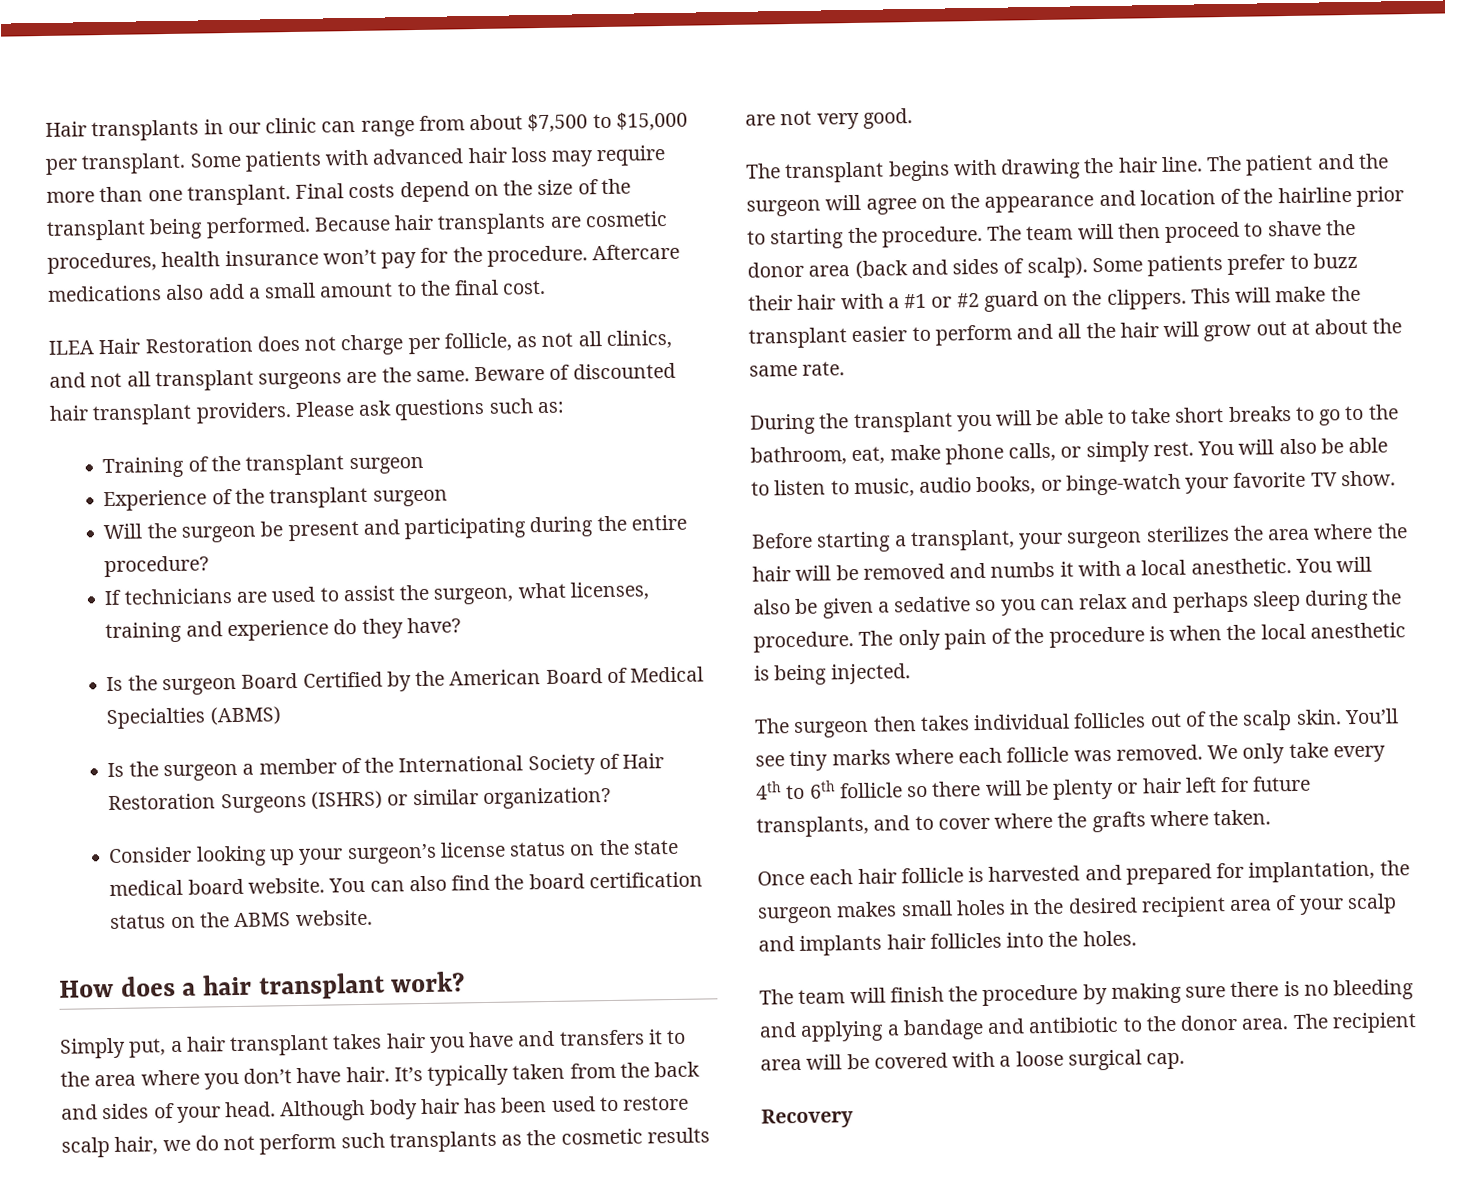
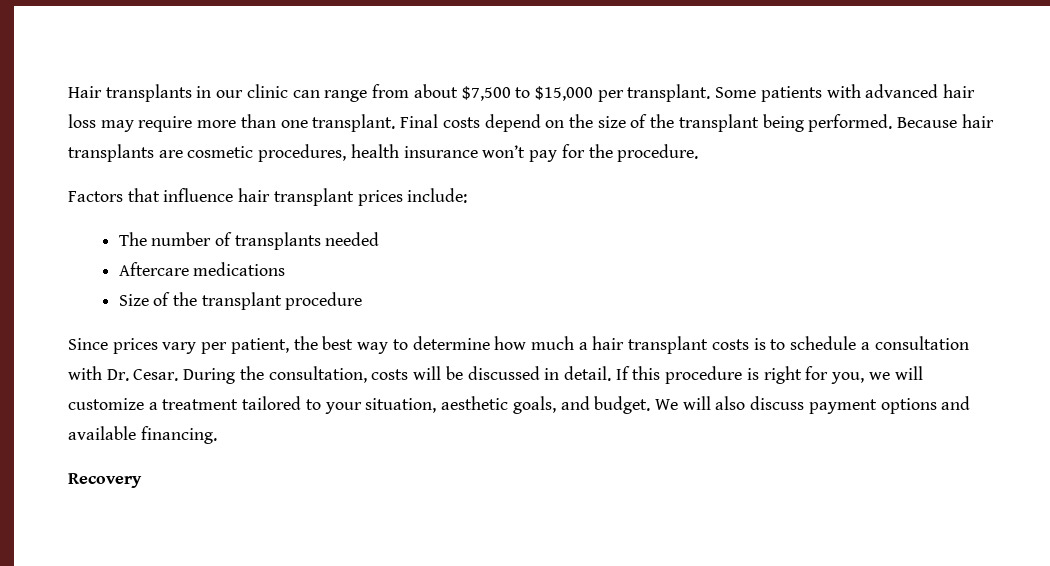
- Because hair transplants are cosmetic procedures, health insurance won’t pay for the procedure. Aftercare medications also add a small amount to the final cost.
- ILEA Hair Restoration does not charge per follicle, as not all clinics, and not all transplant surgeons are the same. Beware of discounted hair transplant providers. Please ask questions such as:
- Training of the transplant surgeon
- Experience of the transplant surgeon
- Will the surgeon be present and participating during the entire procedure?
- If technicians are used to assist the surgeon, what licenses, training and experience do they have?
- Is the surgeon Board Certified by the American Board of Medical Specialties (ABMS)
- Is the surgeon a member of the International Society of Hair Restoration Surgeons (ISHRS) or similar organization?
- Consider looking up your surgeon’s license status on the state medical board website. You can also find the board certification status on the ABMS website.
- How does a hair transplant work?
- Simply put, a hair transplant takes hair you have and transfers it to the area where you don’t have hair. It’s typically taken from the back and sides of your head. Although body hair has been used to restore scalp hair, we do not perform such transplants as the cosmetic results are not very good.
- The transplant begins with drawing the hair line. The patient and the surgeon will agree on the appearance and location of the hairline prior to starting the procedure. The team will then proceed to shave the donor area (back and sides of scalp). Some patients prefer to buzz their hair with a #1 or #2 guard on the clippers. This will make the transplant easier to perform and all the hair will grow out at about the same rate.
- During the transplant you will be able to take short breaks to go to the bathroom, eat, make phone calls, or simply rest. You will also be able to listen to music, audio books, or binge-watch your favorite TV show.
- Before starting a transplant, your surgeon sterilizes the area where the hair will be removed and numbs it with a local anesthetic. You will also be given a sedative so you can relax and perhaps sleep during the procedure. The only pain of the procedure is when the local anesthetic is being injected.
- The surgeon then takes individual follicles out of the scalp skin. You’ll see tiny marks where each follicle was removed. We only take every 4th to 6th follicle so there will be plenty or hair left for future transplants, and to cover where the grafts where taken.
- Once each hair follicle is harvested and prepared for implantation, the surgeon makes small holes in the desired recipient area of your scalp and implants hair follicles into the holes.
- The team will finish the procedure by making sure there is no bleeding and applying a bandage and antibiotic to the donor area. The recipient area will be covered with a loose surgical cap.
+ Because hair transplants are cosmetic procedures, health insurance won’t pay for the procedure.
+ Factors that influence hair transplant prices include:
+ The number of transplants needed
+ Aftercare medications
+ Size of the transplant procedure
+ Since prices vary per patient, the best way to determine how much a hair transplant costs is to schedule a consultation with Dr. Cesar. During the consultation, costs will be discussed in detail. If this procedure is right for you, we will customize a treatment tailored to your situation, aesthetic goals, and budget. We will also discuss payment options and available financing.

